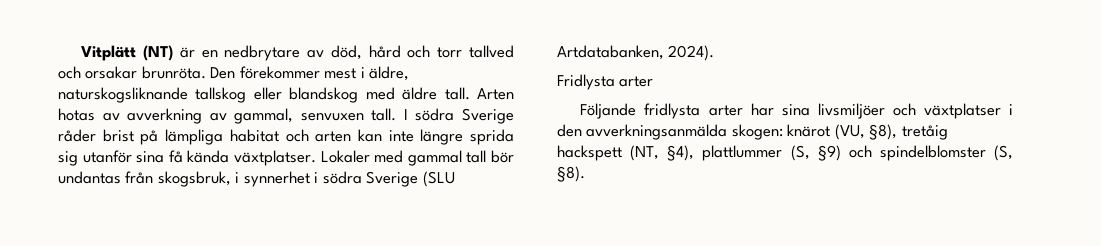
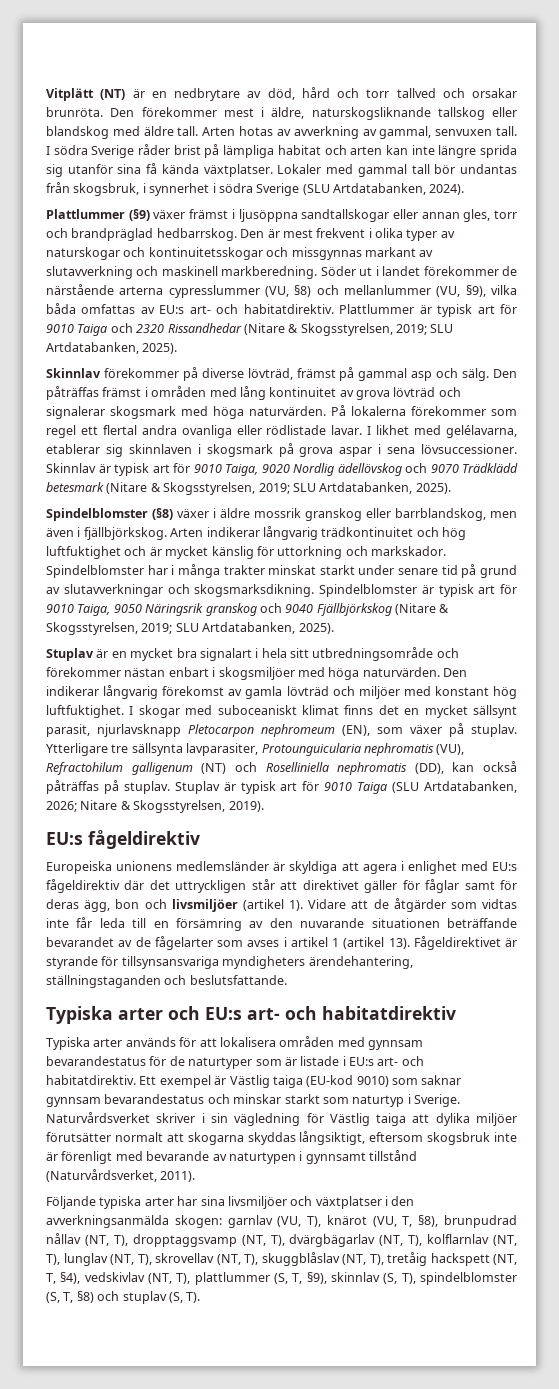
- Fridlysta arter
+ Plattlummer (§9) växer främst i ljusöppna sandtallskogar eller annan gles, torr och brandpräglad hedbarrskog. Den är mest frekvent i olika typer av naturskogar och kontinuitetsskogar och missgynnas markant av slutavverkning och maskinell markberedning. Söder ut i landet förekommer de närstående arterna cypresslummer (VU, §8) och mellanlummer (VU, §9), vilka båda omfattas av EU:s art- och habitatdirektiv. Plattlummer är typisk art för 9010 Taiga och 2320 Rissandhedar (Nitare & Skogsstyrelsen, 2019; SLU Artdatabanken, 2025).
+ Skinnlav förekommer på diverse lövträd, främst på gammal asp och sälg. Den påträffas främst i områden med lång kontinuitet av grova lövträd och signalerar skogsmark med höga naturvärden. På lokalerna förekommer som regel ett flertal andra ovanliga eller rödlistade lavar. I likhet med gelélavarna, etablerar sig skinnlaven i skogsmark på grova aspar i sena lövsuccessioner. Skinnlav är typisk art för 9010 Taiga, 9020 Nordlig ädellövskog och 9070 Trädklädd betesmark (Nitare & Skogsstyrelsen, 2019; SLU Artdatabanken, 2025).
+ Spindelblomster (§8) växer i äldre mossrik granskog eller barrblandskog, men även i fjällbjörkskog. Arten indikerar långvarig trädkontinuitet och hög luftfuktighet och är mycket känslig för uttorkning och markskador. Spindelblomster har i många trakter minskat starkt under senare tid på grund av slutavverkningar och skogsmarksdikning. Spindelblomster är typisk art för 9010 Taiga, 9050 Näringsrik granskog och 9040 Fjällbjörkskog (Nitare & Skogsstyrelsen, 2019; SLU Artdatabanken, 2025).
+ Stuplav är en mycket bra signalart i hela sitt utbredningsområde och förekommer nästan enbart i skogsmiljöer med höga naturvärden. Den indikerar långvarig förekomst av gamla lövträd och miljöer med konstant hög luftfuktighet. I skogar med suboceaniskt klimat finns det en mycket sällsynt parasit, njurlavsknapp Pletocarpon nephromeum (EN), som växer på stuplav. Ytterligare tre sällsynta lavparasiter, Protounguicularia nephromatis (VU), Refractohilum galligenum (NT) och Roselliniella nephromatis (DD), kan också påträffas på stuplav. Stuplav är typisk art för 9010 Taiga (SLU Artdatabanken, 2026; Nitare & Skogsstyrelsen, 2019).
+ EU:s fågeldirektiv
+ Europeiska unionens medlemsländer är skyldiga att agera i enlighet med EU:s fågeldirektiv där det uttryckligen står att direktivet gäller för fåglar samt för deras ägg, bon och livsmiljöer (artikel 1). Vidare att de åtgärder som vidtas inte får leda till en försämring av den nuvarande situationen beträffande bevarandet av de fågelarter som avses i artikel 1 (artikel 13). Fågeldirektivet är styrande för tillsynsansvariga myndigheters ärendehantering, ställningstaganden och beslutsfattande.
+ Typiska arter och EU:s art- och habitatdirektiv
+ Typiska arter används för att lokalisera områden med gynnsam bevarandestatus för de naturtyper som är listade i EU:s art- och habitatdirektiv. Ett exempel är Västlig taiga (EU-kod 9010) som saknar gynnsam bevarandestatus och minskar starkt som naturtyp i Sverige. Naturvårdsverket skriver i sin vägledning för Västlig taiga att dylika miljöer förutsätter normalt att skogarna skyddas långsiktigt, eftersom skogsbruk inte är förenligt med bevarande av naturtypen i gynnsamt tillstånd (Naturvårdsverket, 2011).
- Följande fridlysta arter har sina livsmiljöer och växtplatser i den avverkningsanmälda skogen: knärot (VU, §8), tretåig hackspett (NT, §4), plattlummer (S, §9) och spindelblomster (S, §8).
+ Följande typiska arter har sina livsmiljöer och växtplatser i den avverkningsanmälda skogen: garnlav (VU, T), knärot (VU, T, §8), brunpudrad nållav (NT, T), dropptaggsvamp (NT, T), dvärgbägarlav (NT, T), kolflarnlav (NT, T), lunglav (NT, T), skrovellav (NT, T), skuggblåslav (NT, T), tretåig hackspett (NT, T, §4), vedskivlav (NT, T), plattlummer (S, T, §9), skinnlav (S, T), spindelblomster (S, T, §8) och stuplav (S, T).

